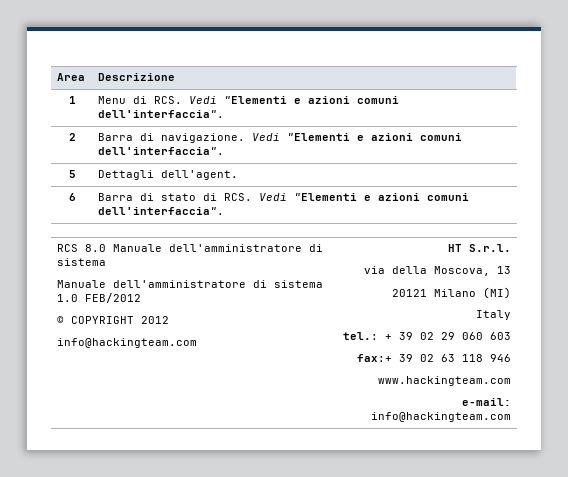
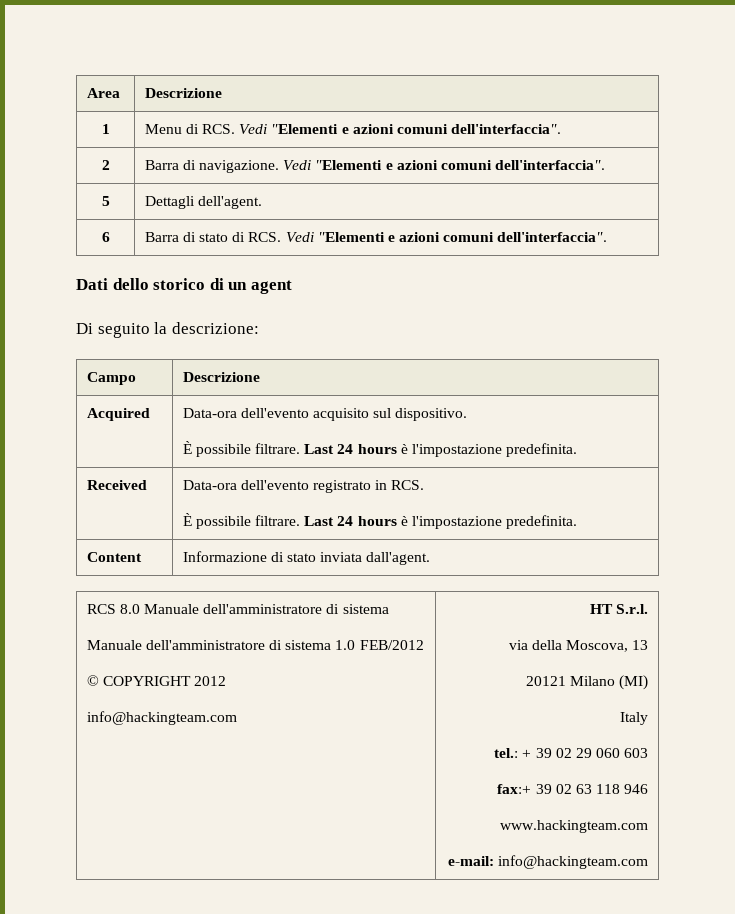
+ Dati dello storico di un agent
+ Di seguito la descrizione:
+ Campo | Descrizione
+ Acquired | Data-ora dell'evento acquisito sul dispositivo.
+ È possibile filtrare. Last 24 hours è l'impostazione predefinita.
+ Received | Data-ora dell'evento registrato in RCS.
+ È possibile filtrare. Last 24 hours è l'impostazione predefinita.
+ Content | Informazione di stato inviata dall'agent.

